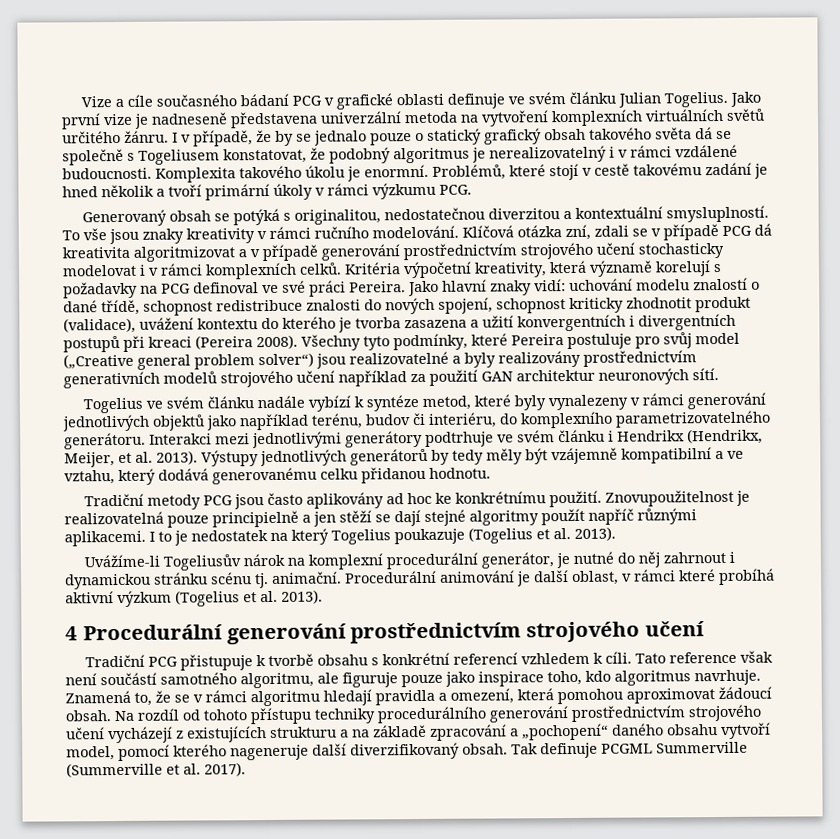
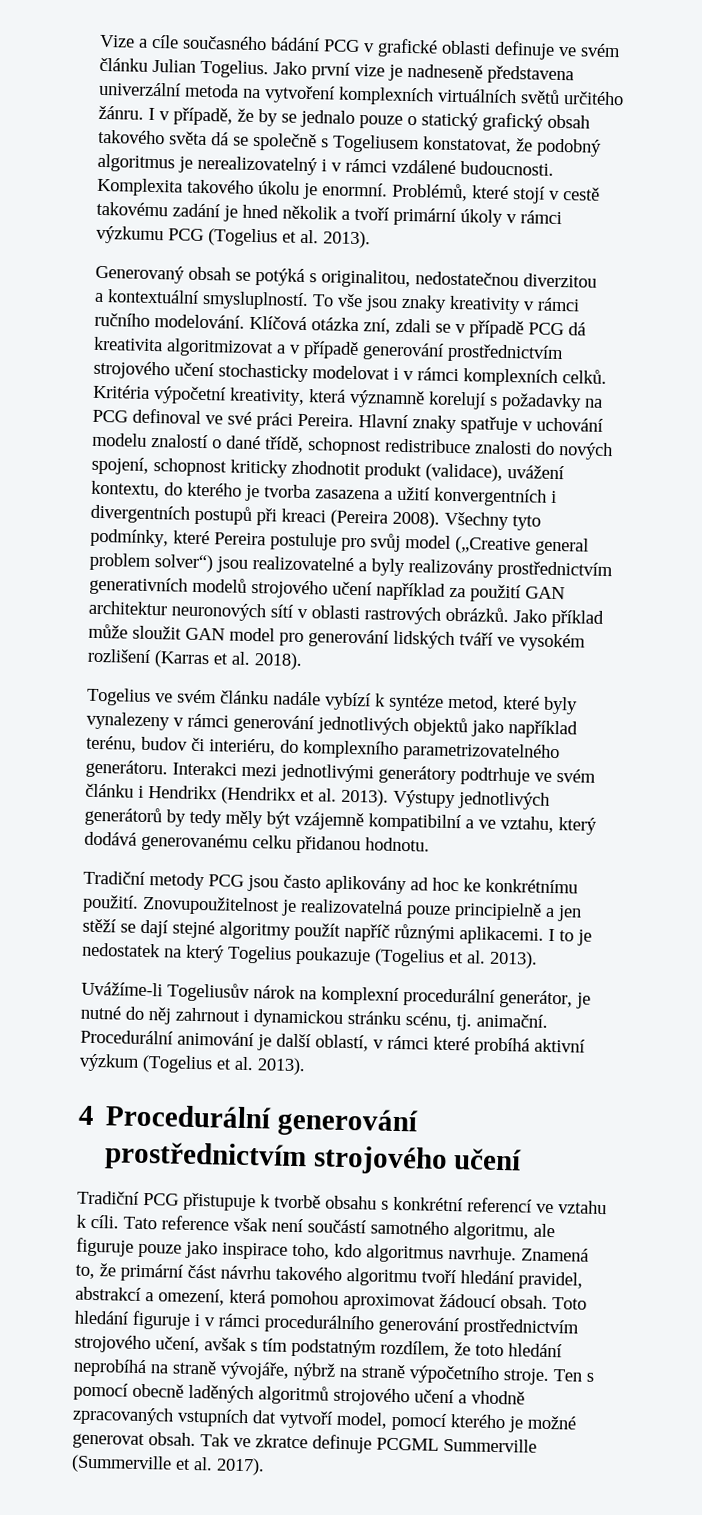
- Vize a cíle současného bádaní PCG v grafické oblasti definuje ve svém článku Julian Togelius.
+ Vize a cíle současného bádání PCG v grafické oblasti definuje ve svém článku Julian Togelius.
- Problémů, které stojí v cestě takovému zadání je hned několik a tvoří primární úkoly v rámci výzkumu PCG.
+ Problémů, které stojí v cestě takovému zadání je hned několik a tvoří primární úkoly v rámci výzkumu PCG (Togelius et al. 2013).
- Generovaný obsah se potýká s originalitou, nedostatečnou diverzitou a kontextuální smysluplností.
+ Generovaný obsah se potýká s originalitou, nedostatečnou diverzitou
+ a kontextuální smysluplností.
- Kritéria výpočetní kreativity, která významě korelují s požadavky na PCG definoval ve své práci Pereira.
+ Kritéria výpočetní kreativity, která významně korelují s požadavky na PCG definoval ve své práci Pereira.
- Jako hlavní znaky vidí: uchování modelu znalostí o dané třídě, schopnost redistribuce znalosti do nových spojení, schopnost kriticky zhodnotit produkt (validace), uvážení kontextu do kterého je tvorba zasazena a užití konvergentních i divergentních postupů při kreaci (Pereira 2008).
+ Hlavní znaky spatřuje v uchování modelu znalostí o dané třídě, schopnost redistribuce znalosti do nových spojení, schopnost kriticky zhodnotit produkt (validace), uvážení kontextu, do kterého je tvorba zasazena a užití konvergentních i divergentních postupů při kreaci (Pereira 2008).
- Všechny tyto podmínky, které Pereira postuluje pro svůj model („Creative general problem solver“) jsou realizovatelné a byly realizovány prostřednictvím generativních modelů strojového učení například za použití GAN architektur neuronových sítí.
+ Všechny tyto podmínky, které Pereira postuluje pro svůj model („Creative general problem solver“) jsou realizovatelné a byly realizovány prostřednictvím generativních modelů strojového učení například za použití GAN architektur neuronových sítí v oblasti rastrových obrázků. Jako příklad může sloužit GAN model pro generování lidských tváří ve vysokém rozlišení (Karras et al. 2018).
- Interakci mezi jednotlivými generátory podtrhuje ve svém článku i Hendrikx (Hendrikx, Meijer, et al. 2013).
+ Interakci mezi jednotlivými generátory podtrhuje ve svém článku i Hendrikx (Hendrikx et al. 2013).
- Uvážíme-li Togeliusův nárok na komplexní procedurální generátor, je nutné do něj zahrnout i dynamickou stránku scénu tj. animační.
+ Uvážíme-li Togeliusův nárok na komplexní procedurální generátor, je nutné do něj zahrnout i dynamickou stránku scénu, tj. animační.
- Procedurální animování je další oblast, v rámci které probíhá aktivní výzkum (Togelius et al. 2013).
+ Procedurální animování je další oblastí, v rámci které probíhá aktivní výzkum (Togelius et al. 2013).
- Tradiční PCG přistupuje k tvorbě obsahu s konkrétní referencí vzhledem k cíli.
+ Tradiční PCG přistupuje k tvorbě obsahu s konkrétní referencí ve vztahu k cíli.
- Znamená to, že se v rámci algoritmu hledají pravidla a omezení, která pomohou aproximovat žádoucí obsah.
+ Znamená to, že primární část návrhu takového algoritmu tvoří hledání pravidel, abstrakcí a omezení, která pomohou aproximovat žádoucí obsah.
- Na rozdíl od tohoto přístupu techniky procedurálního generování prostřednictvím strojového učení vycházejí z existujících strukturu a na základě zpracování a „pochopení“ daného obsahu vytvoří model, pomocí kterého nageneruje další diverzifikovaný obsah. Tak definuje PCGML Summerville (Summerville et al. 2017).
+ Toto hledání figuruje i v rámci procedurálního generování prostřednictvím strojového učení, avšak s tím podstatným rozdílem, že toto hledání neprobíhá na straně vývojáře, nýbrž na straně výpočetního stroje. Ten s pomocí obecně laděných algoritmů strojového učení a vhodně zpracovaných vstupních dat vytvoří model, pomocí kterého je možné generovat obsah. Tak ve zkratce definuje PCGML Summerville (Summerville et al. 2017).

